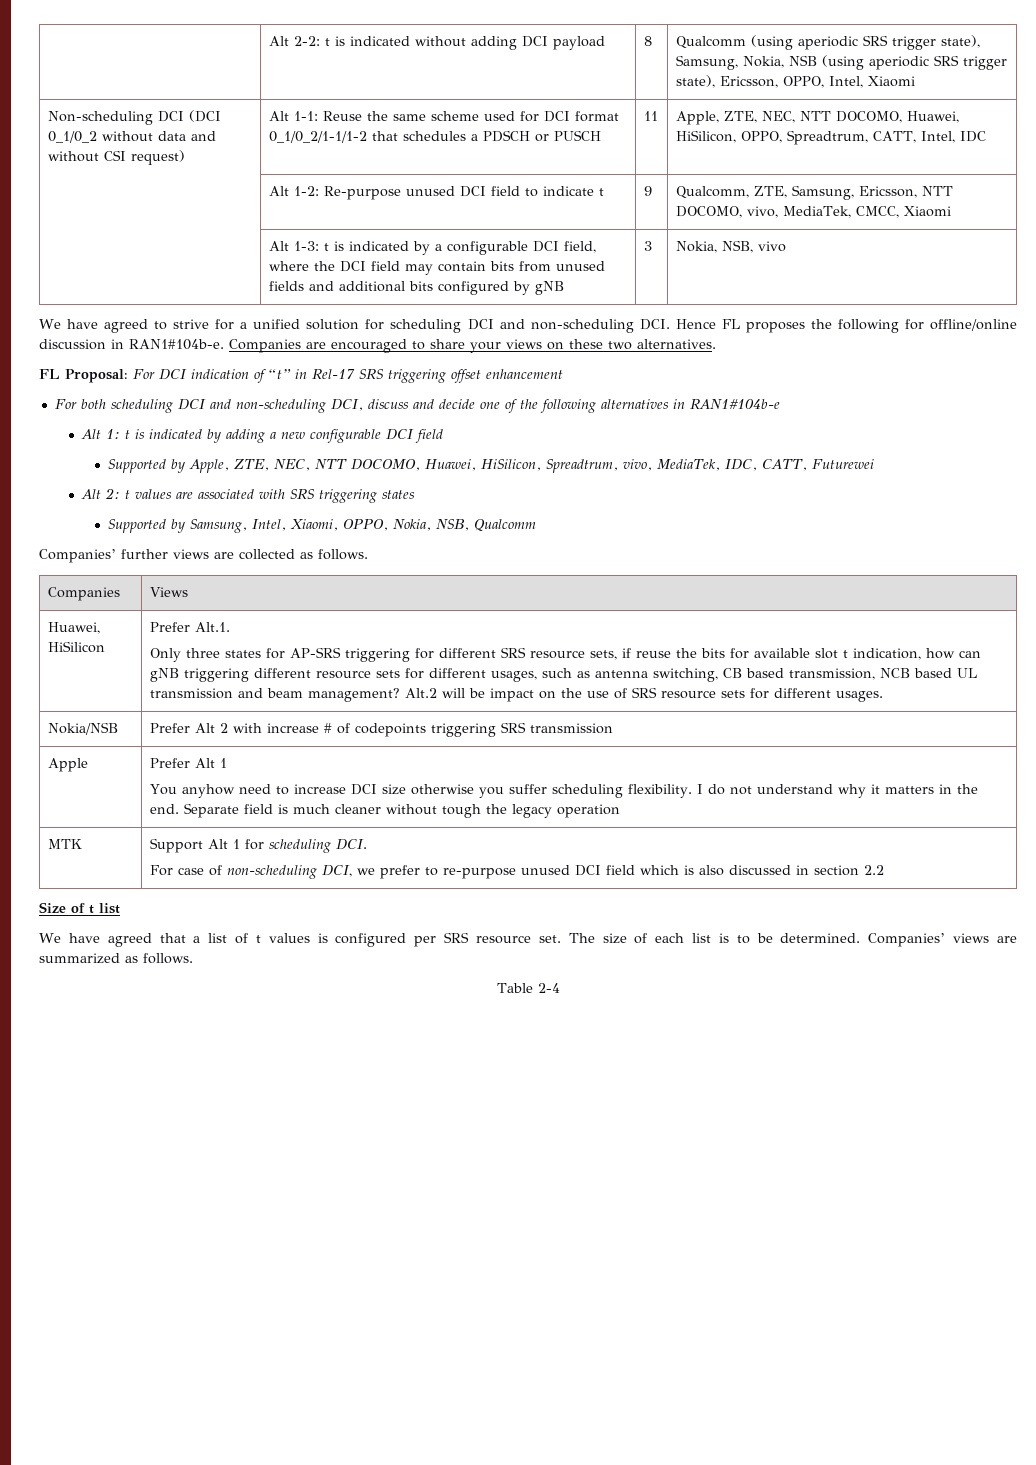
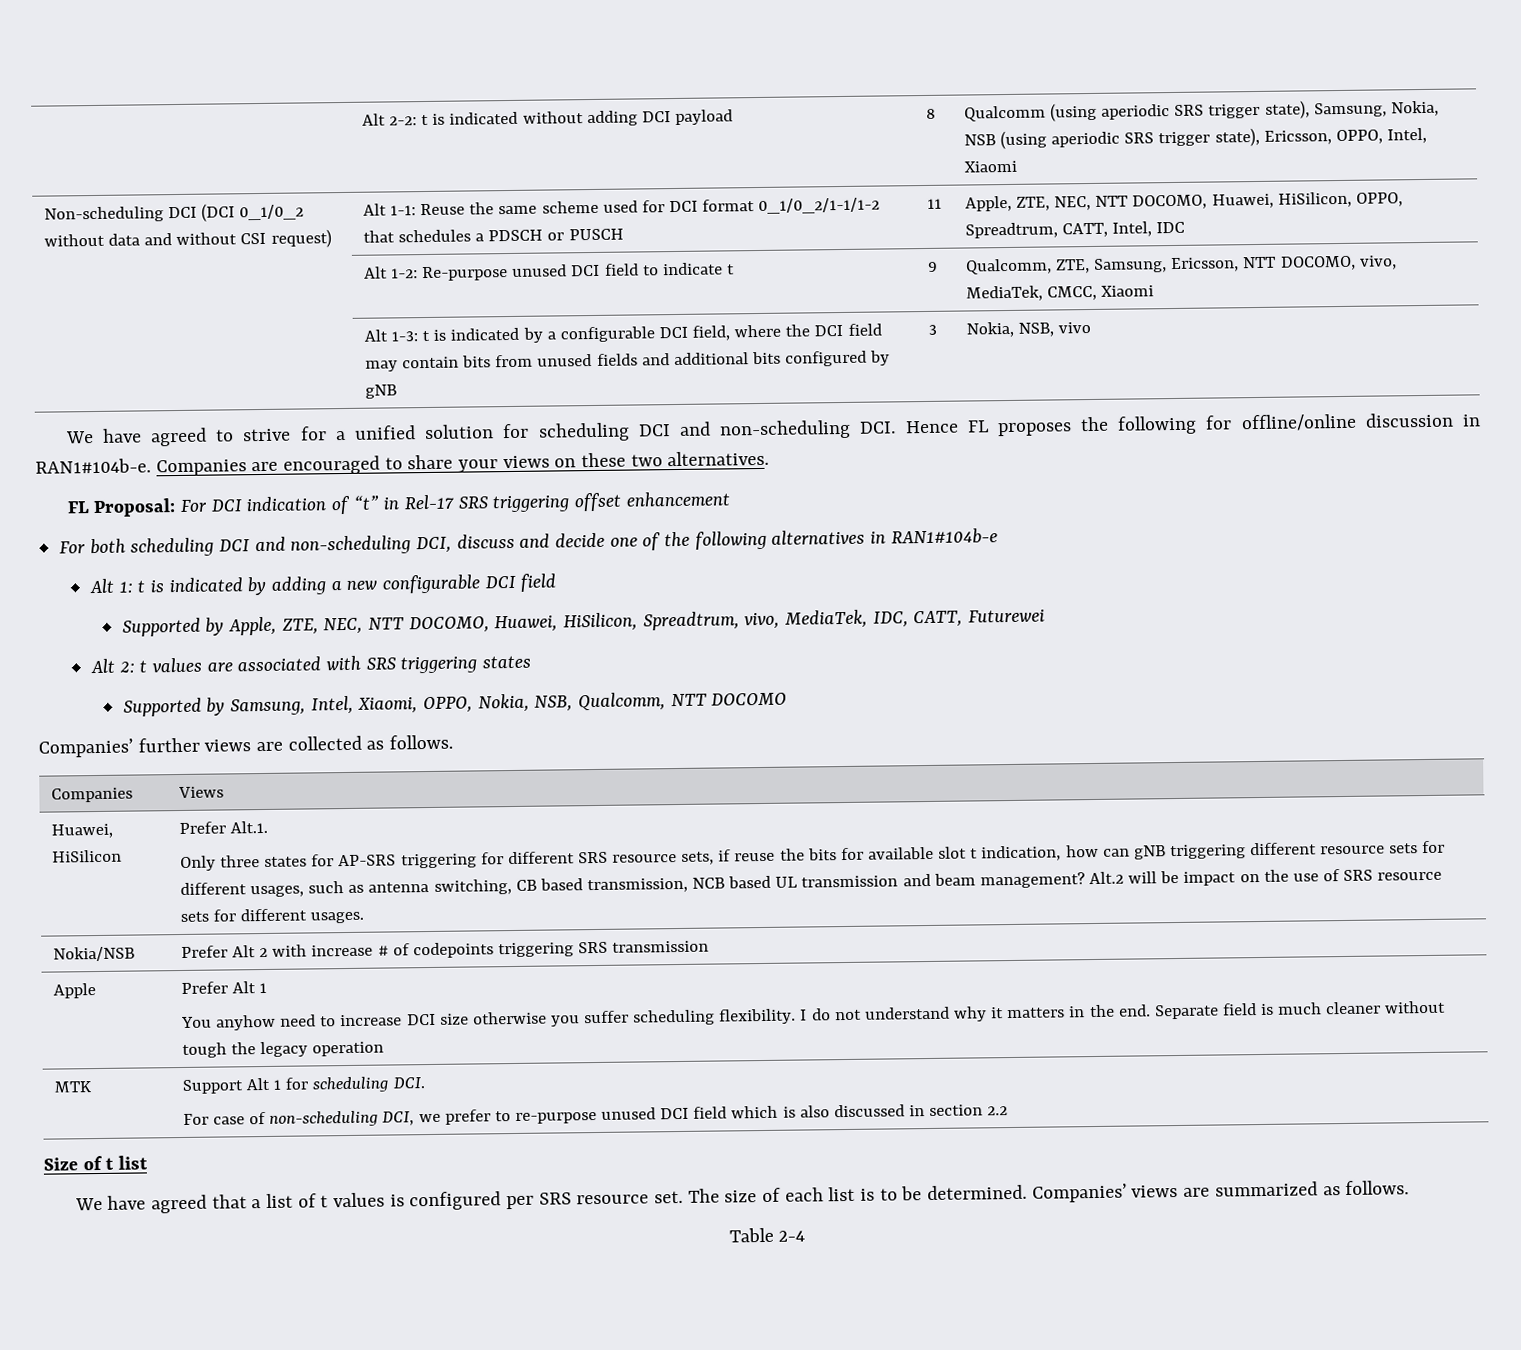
- Supported by Samsung, Intel, Xiaomi, OPPO, Nokia, NSB, Qualcomm
+ Supported by Samsung, Intel, Xiaomi, OPPO, Nokia, NSB, Qualcomm, NTT DOCOMO

